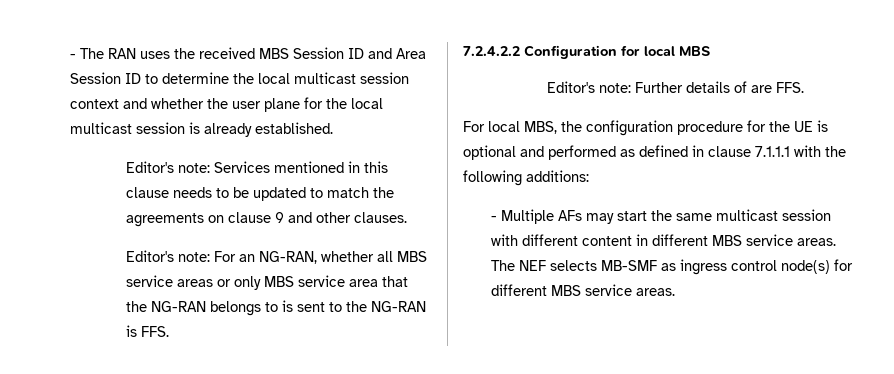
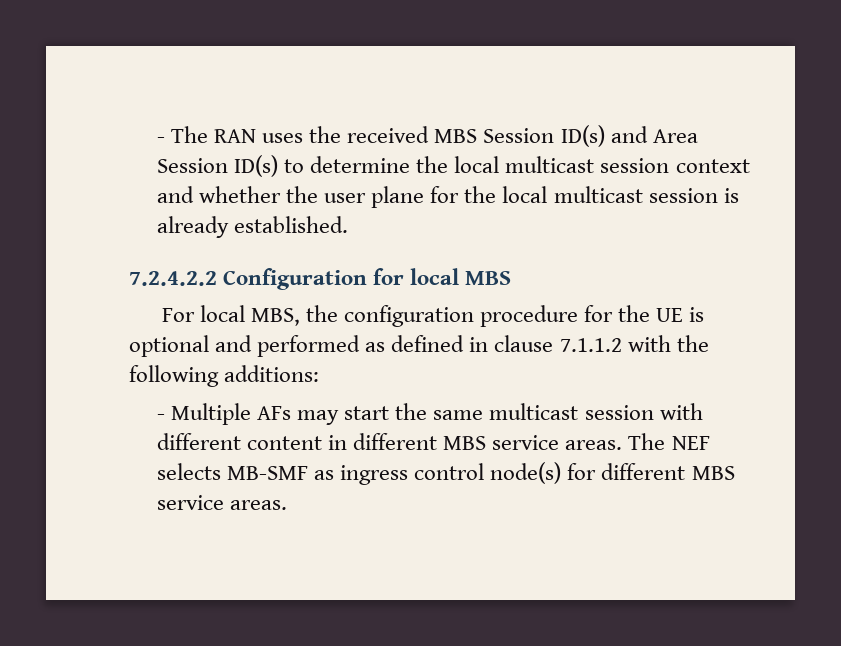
- - The RAN uses the received MBS Session ID and Area Session ID to determine the local multicast session context and whether the user plane for the local multicast session is already established.
+ - The RAN uses the received MBS Session ID(s) and Area Session ID(s) to determine the local multicast session context and whether the user plane for the local multicast session is already established.
- Editor's note: Services mentioned in this clause needs to be updated to match the agreements on clause 9 and other clauses.
- Editor's note: For an NG-RAN, whether all MBS service areas or only MBS service area that the NG-RAN belongs to is sent to the NG-RAN is FFS.
- Editor's note: Further details of are FFS.
- For local MBS, the configuration procedure for the UE is optional and performed as defined in clause 7.1.1.1 with the following additions:
+ For local MBS, the configuration procedure for the UE is optional and performed as defined in clause 7.1.1.2 with the following additions:

